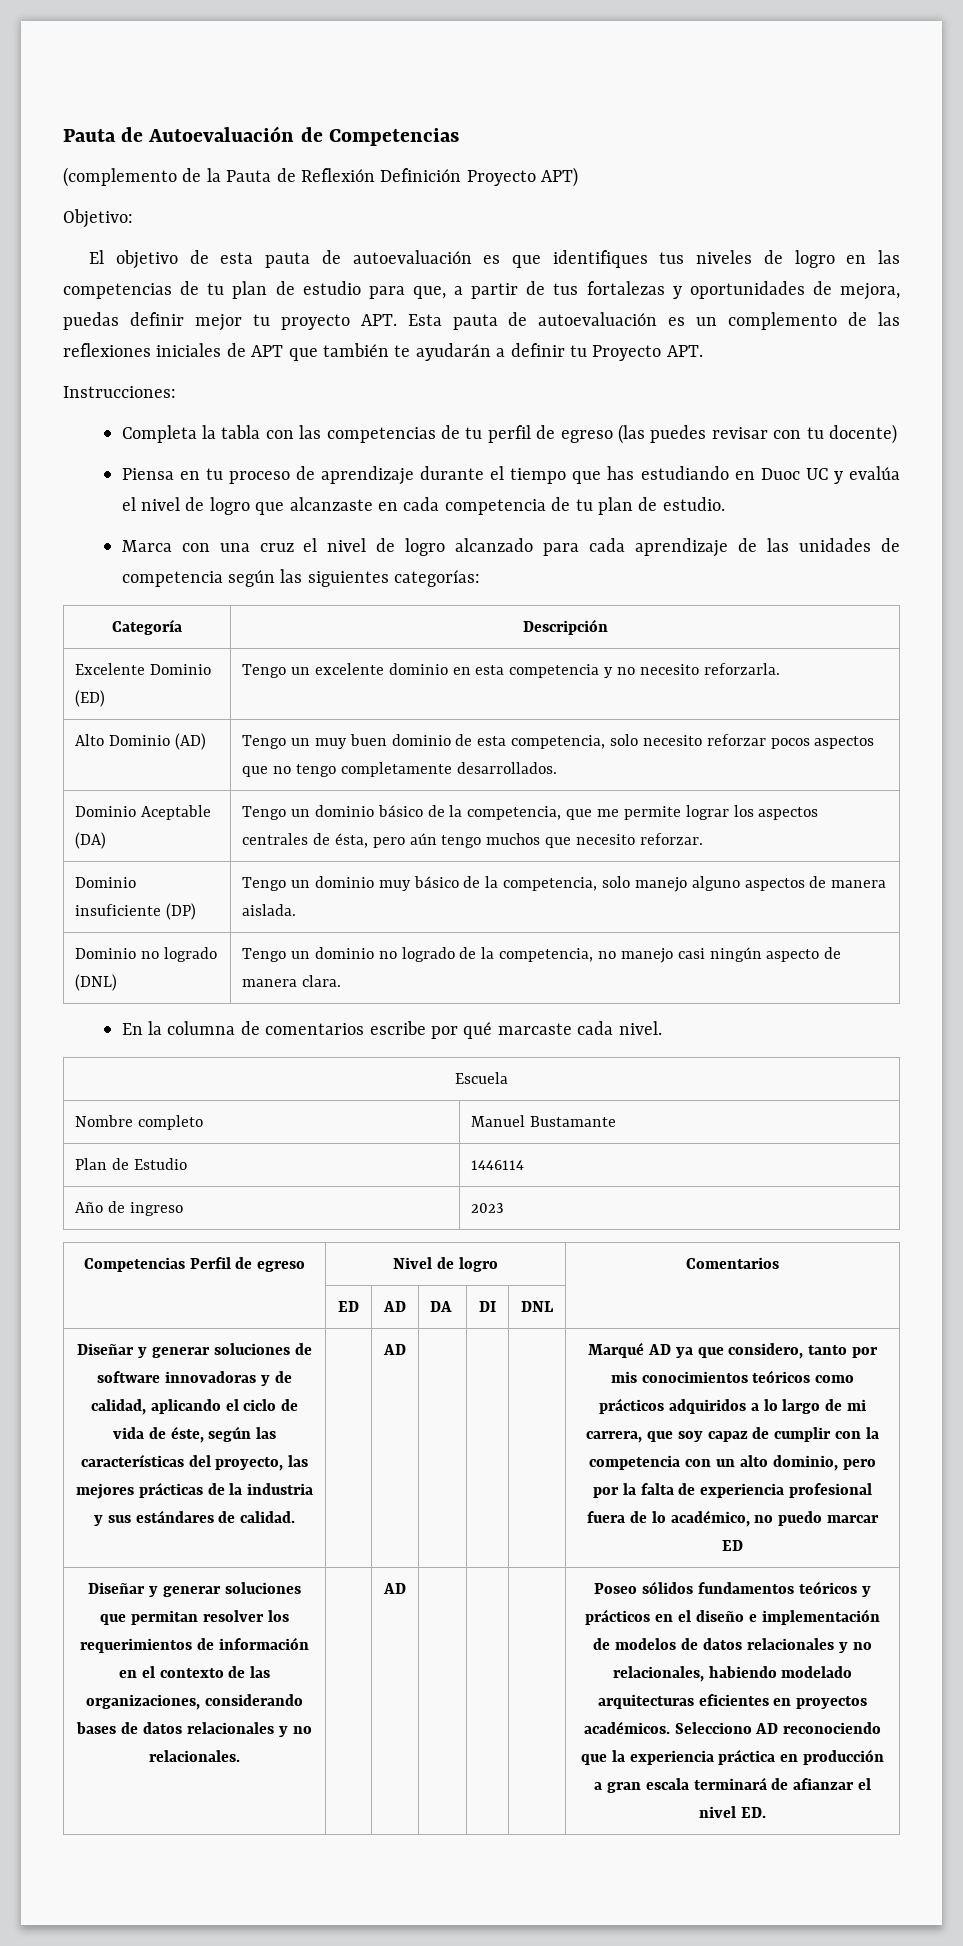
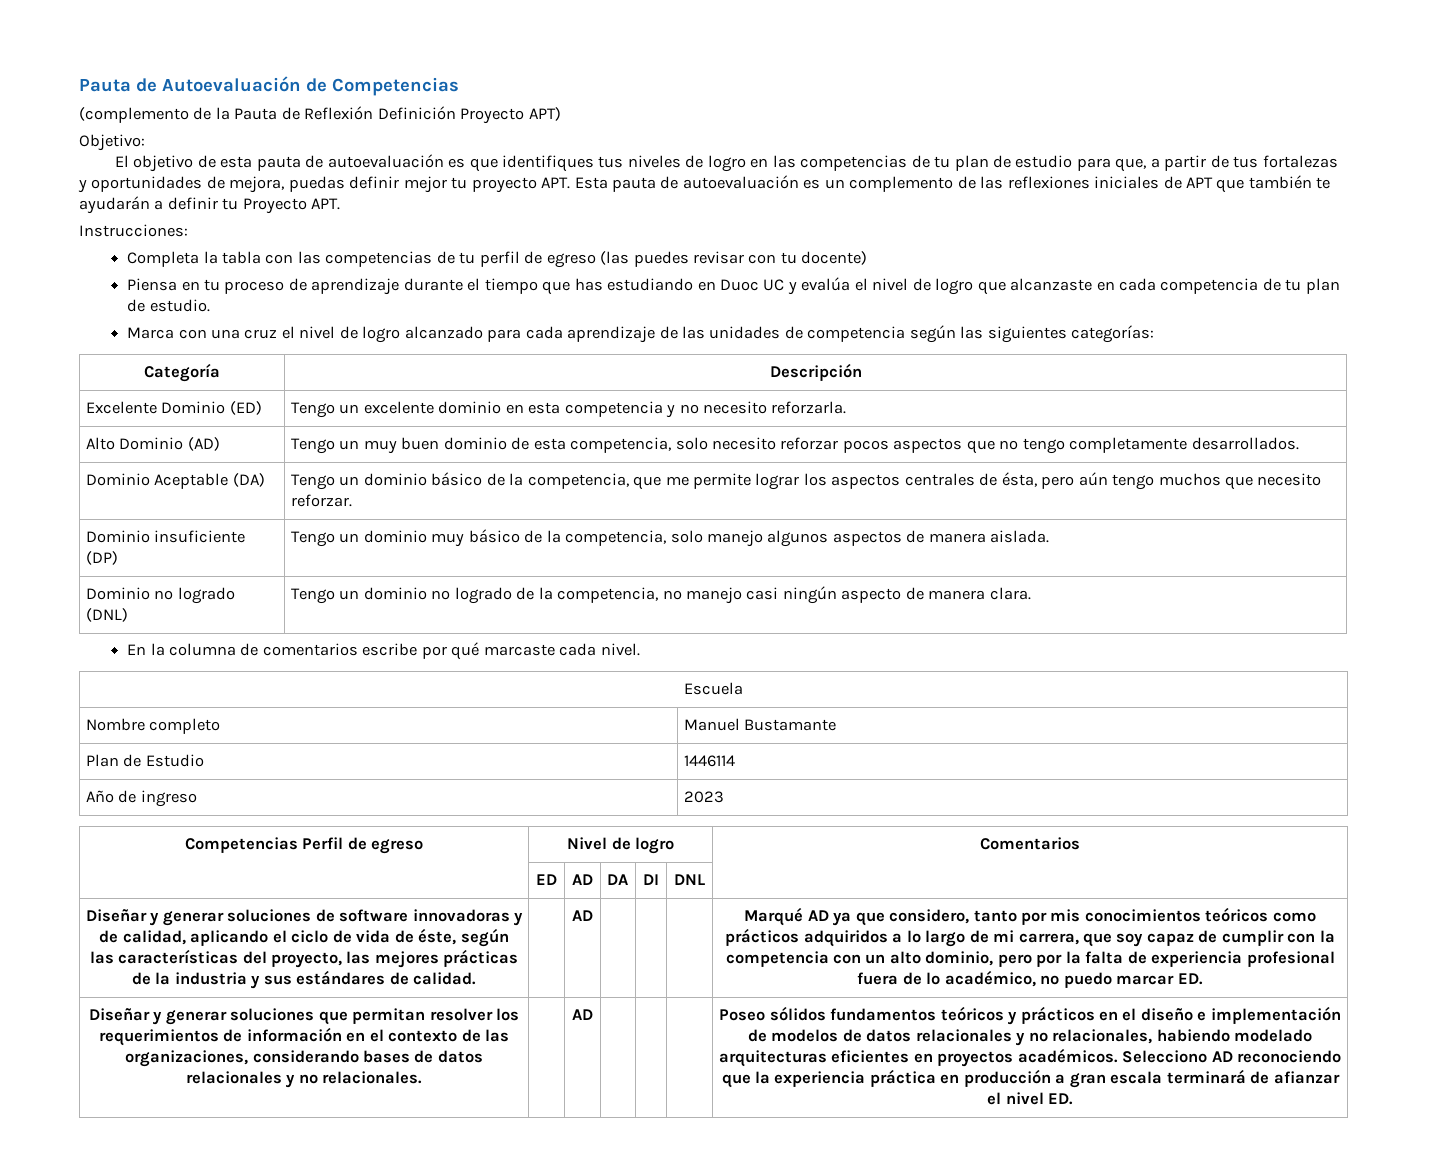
- Dominio insuficiente (DP) | Tengo un dominio muy básico de la competencia, solo manejo alguno aspectos de manera aislada.
+ Dominio insuficiente (DP) | Tengo un dominio muy básico de la competencia, solo manejo algunos aspectos de manera aislada.
- Marqué AD ya que considero, tanto por mis conocimientos teóricos como prácticos adquiridos a lo largo de mi carrera, que soy capaz de cumplir con la competencia con un alto dominio, pero por la falta de experiencia profesional fuera de lo académico, no puedo marcar ED
+ Marqué AD ya que considero, tanto por mis conocimientos teóricos como prácticos adquiridos a lo largo de mi carrera, que soy capaz de cumplir con la competencia con un alto dominio, pero por la falta de experiencia profesional fuera de lo académico, no puedo marcar ED.

